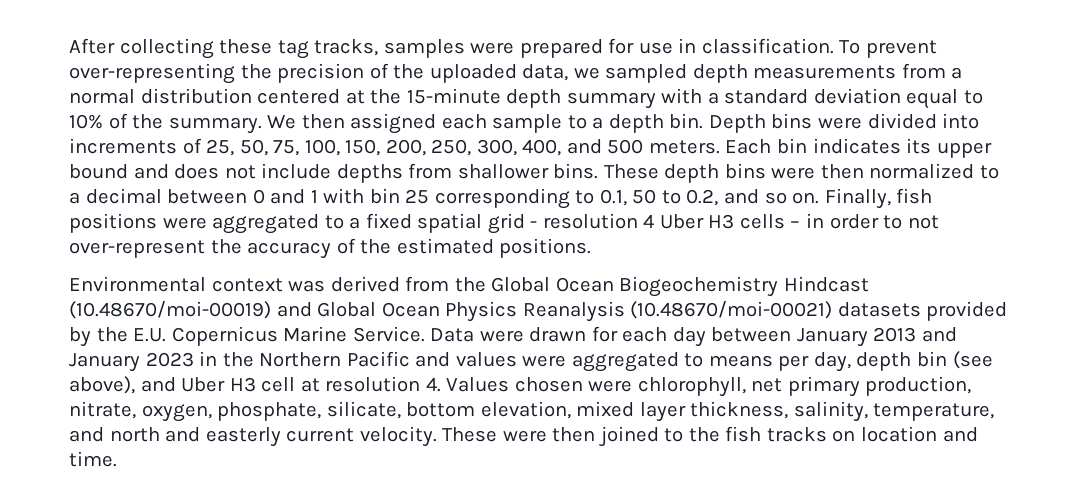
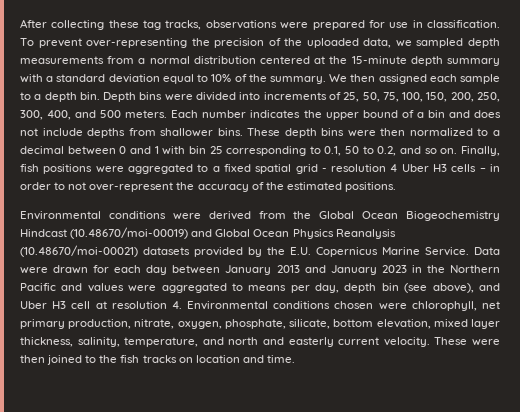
- After collecting these tag tracks, samples were prepared for use in classification.
+ After collecting these tag tracks, observations were prepared for use in classification.
- Each bin indicates its upper bound and does not include depths from shallower bins.
+ Each number indicates the upper bound of a bin and does not include depths from shallower bins.
- Environmental context was derived from the Global Ocean Biogeochemistry Hindcast (10.48670/moi-00019) and Global Ocean Physics Reanalysis (10.48670/moi-00021) datasets provided by the E.U. Copernicus Marine Service.
+ Environmental conditions were derived from the Global Ocean Biogeochemistry Hindcast (10.48670/moi-00019) and Global Ocean Physics Reanalysis (10.48670/moi-00021) datasets provided by the E.U. Copernicus Marine Service.
- Data were drawn for each day between January 2013 and January 2023 in the Northern Pacific and values were aggregated to means per day, depth bin (see above), and Uber H3 cell at resolution 4. Values chosen were chlorophyll, net primary production, nitrate, oxygen, phosphate, silicate, bottom elevation, mixed layer thickness, salinity, temperature, and north and easterly current velocity.
+ Data were drawn for each day between January 2013 and January 2023 in the Northern Pacific and values were aggregated to means per day, depth bin (see above), and Uber H3 cell at resolution 4. Environmental conditions chosen were chlorophyll, net primary production, nitrate, oxygen, phosphate, silicate, bottom elevation, mixed layer thickness, salinity, temperature, and north and easterly current velocity.

